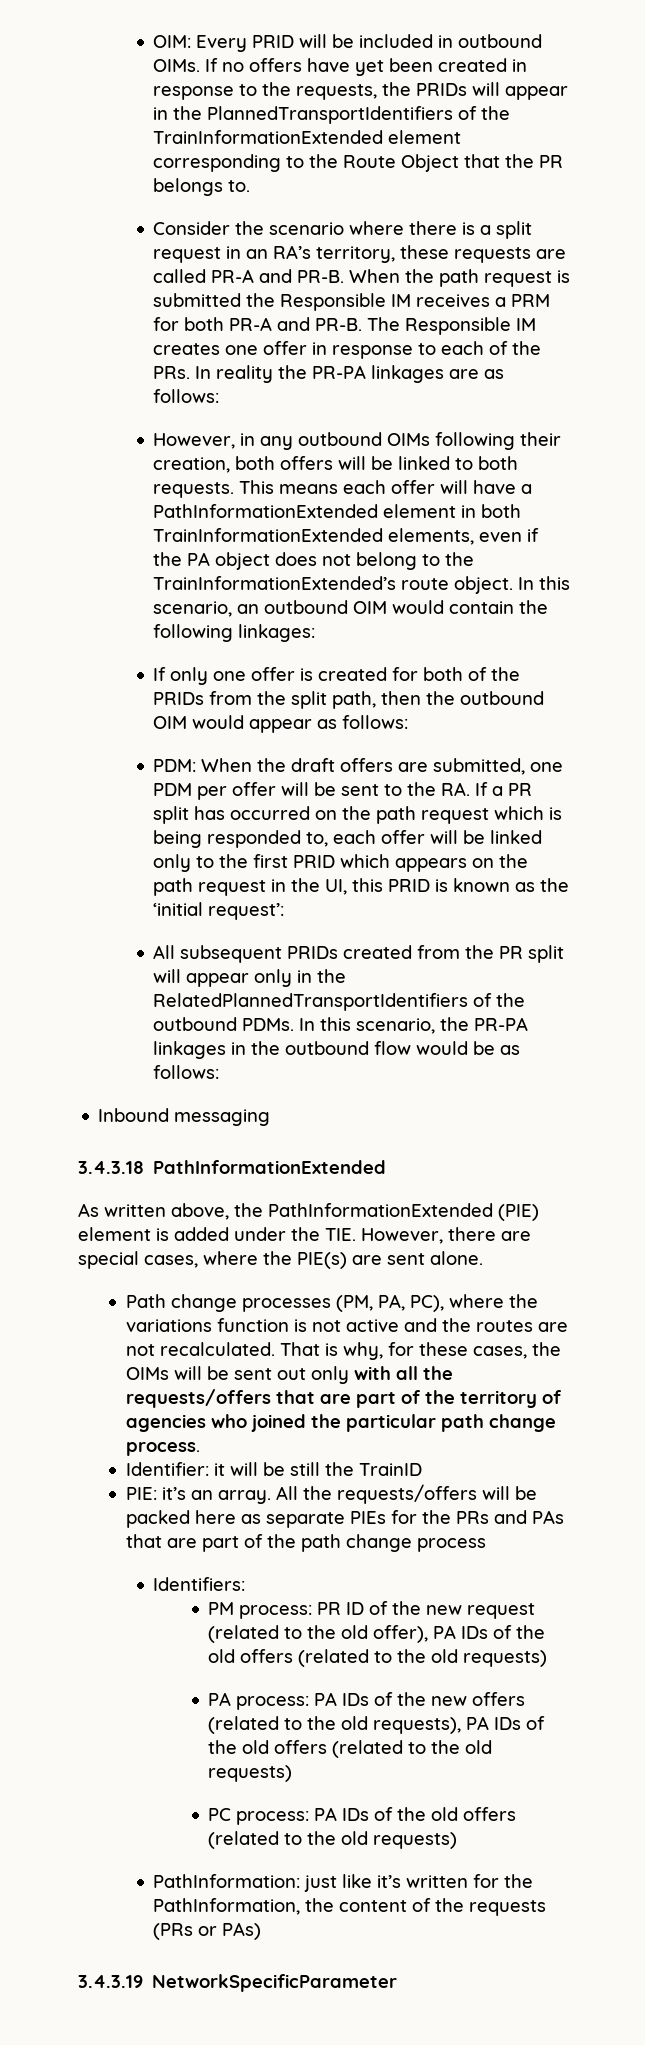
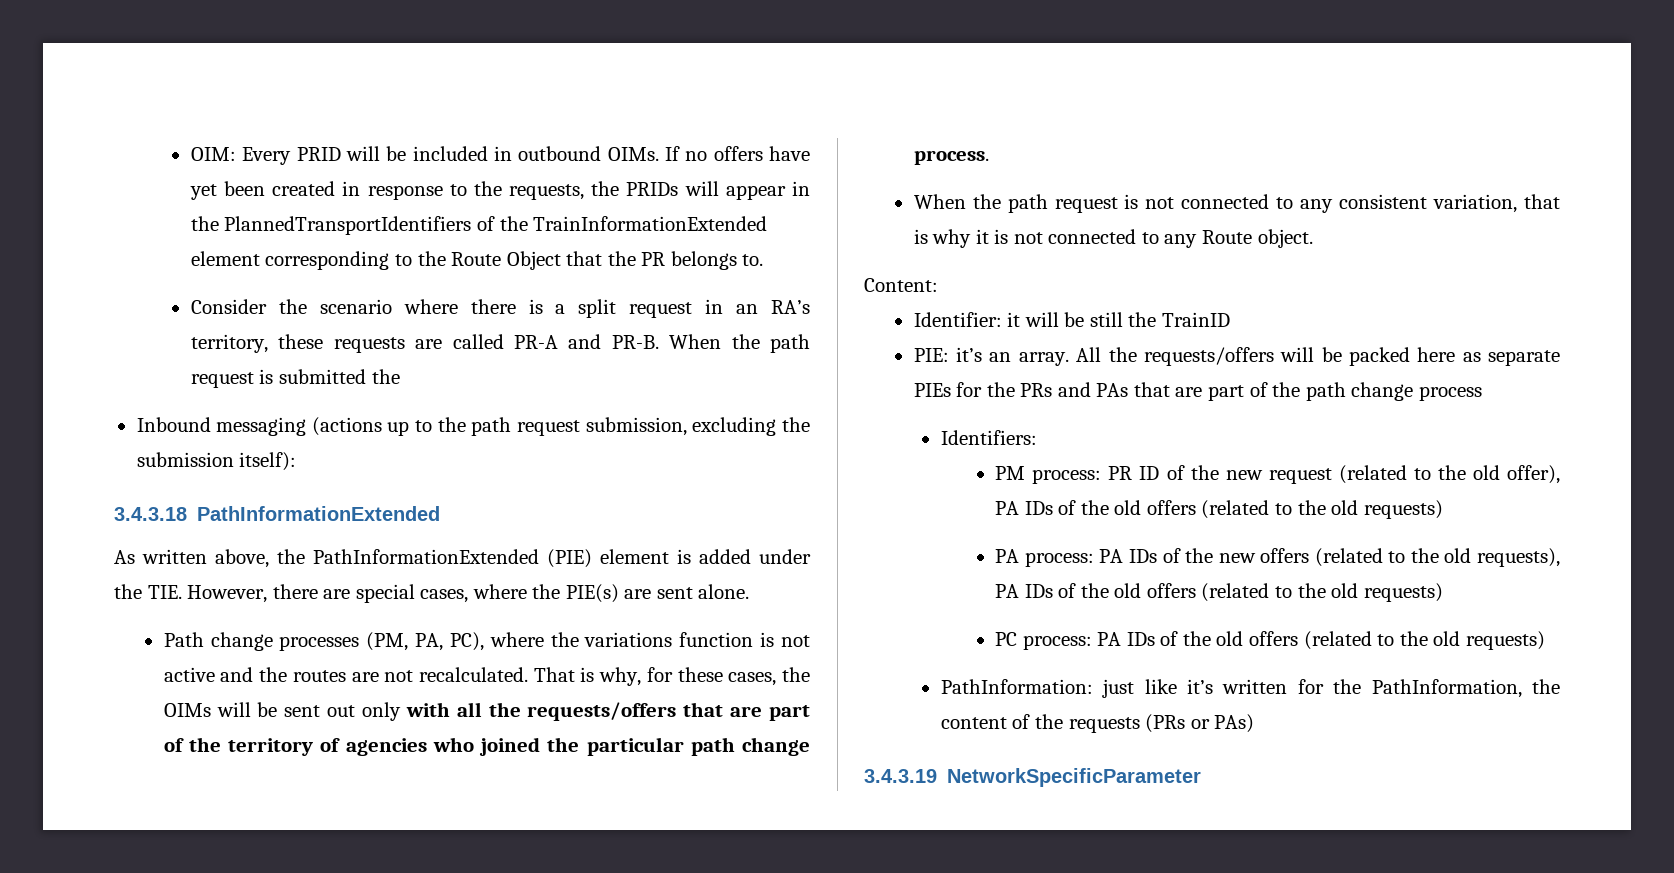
- When the path request is submitted the Responsible IM receives a PRM for both PR-A and PR-B. The Responsible IM creates one offer in response to each of the PRs. In reality the PR-PA linkages are as follows:
- However, in any outbound OIMs following their creation, both offers will be linked to both requests. This means each offer will have a PathInformationExtended element in both TrainInformationExtended elements, even if the PA object does not belong to the TrainInformationExtended’s route object. In this scenario, an outbound OIM would contain the following linkages:
- If only one offer is created for both of the PRIDs from the split path, then the outbound OIM would appear as follows:
- PDM: When the draft offers are submitted, one PDM per offer will be sent to the RA. If a PR split has occurred on the path request which is being responded to, each offer will be linked only to the first PRID which appears on the path request in the UI, this PRID is known as the ‘initial request’:
- All subsequent PRIDs created from the PR split will appear only in the RelatedPlannedTransportIdentifiers of the outbound PDMs. In this scenario, the PR-PA linkages in the outbound flow would be as follows:
- Inbound messaging
+ When the path request is submitted the
+ Inbound messaging (actions up to the path request submission, excluding the submission itself):
+ When the path request is not connected to any consistent variation, that is why it is not connected to any Route object.
+ Content:

